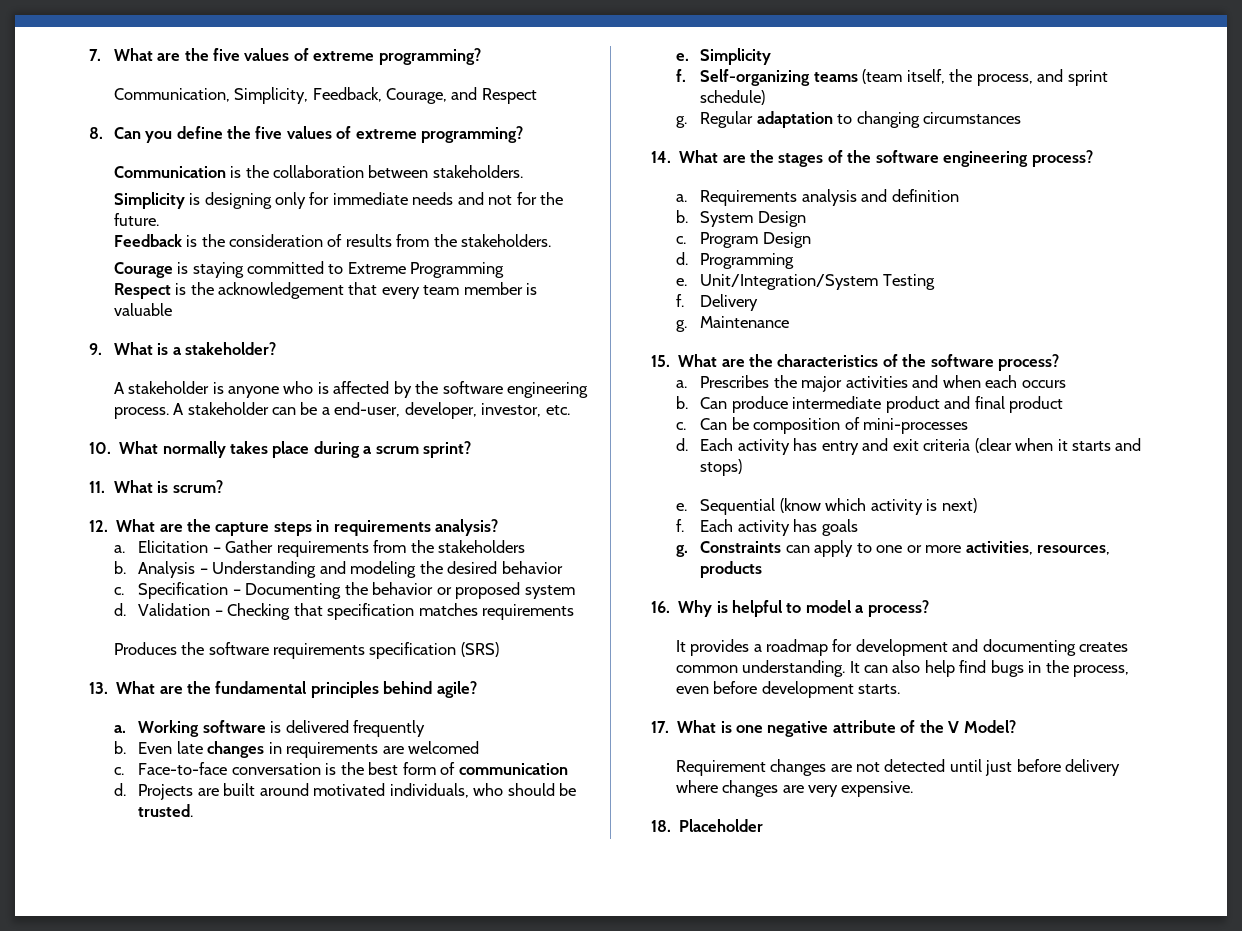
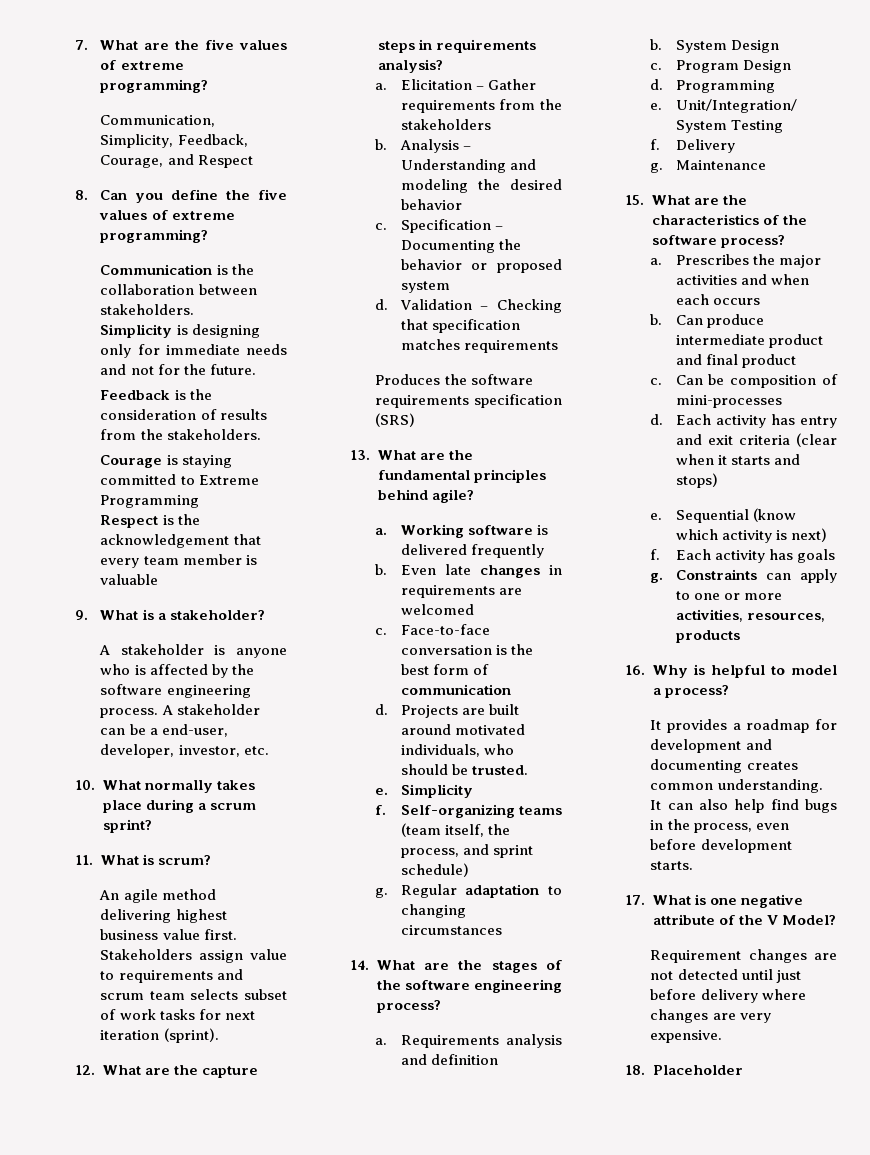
+ An agile method delivering highest business value first. Stakeholders assign value to requirements and scrum team selects subset of work tasks for next iteration (sprint).

